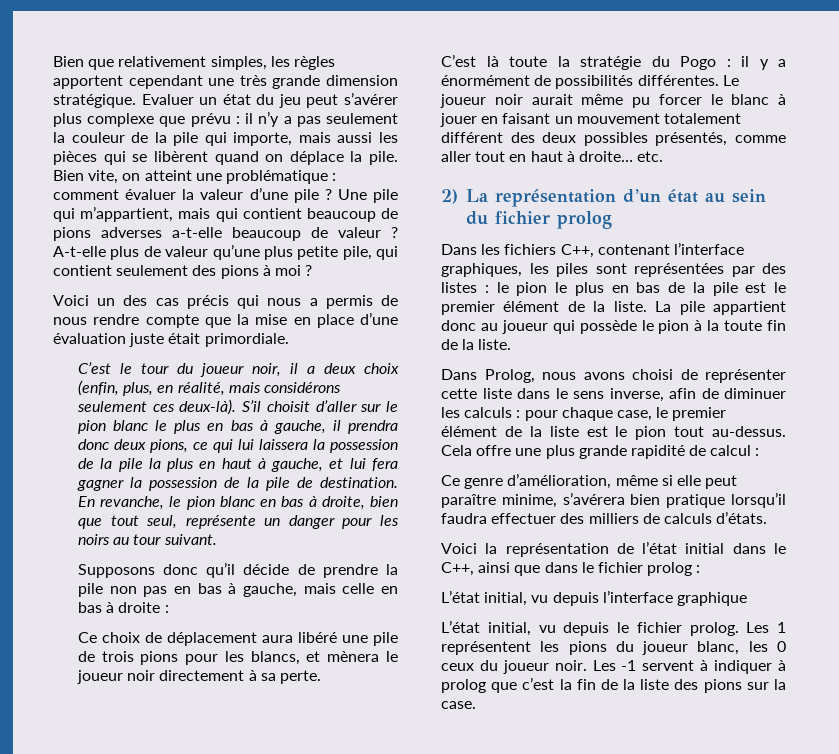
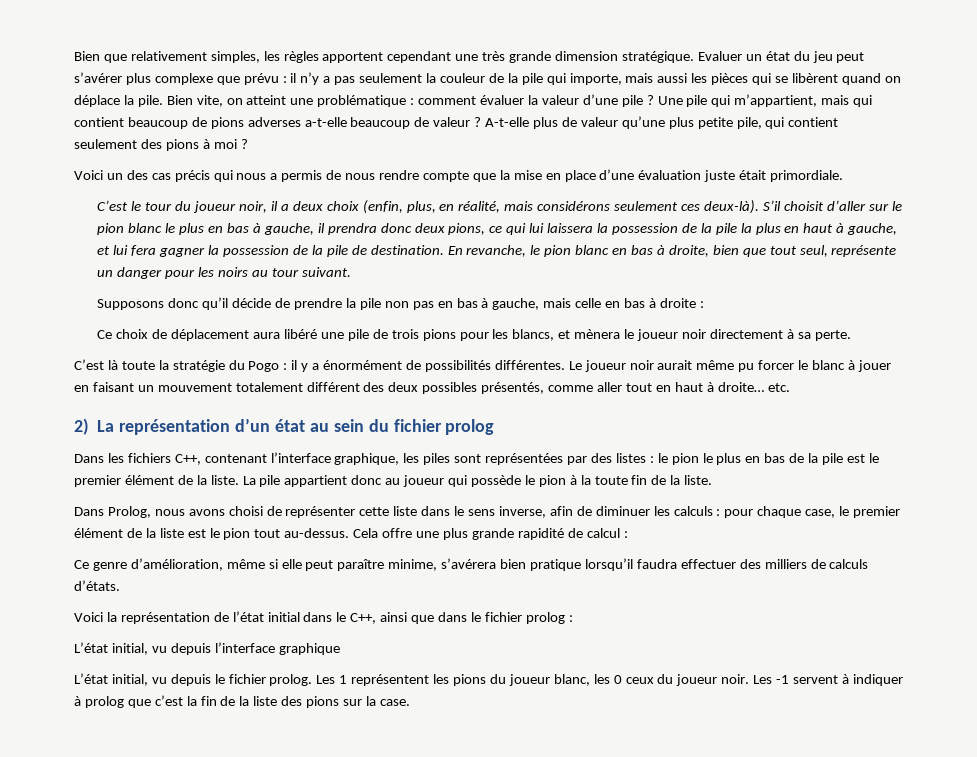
- Dans les fichiers C++, contenant l’interface graphiques, les piles sont représentées par des listes : le pion le plus en bas de la pile est le premier élément de la liste.
+ Dans les fichiers C++, contenant l’interface graphique, les piles sont représentées par des listes : le pion le plus en bas de la pile est le premier élément de la liste.

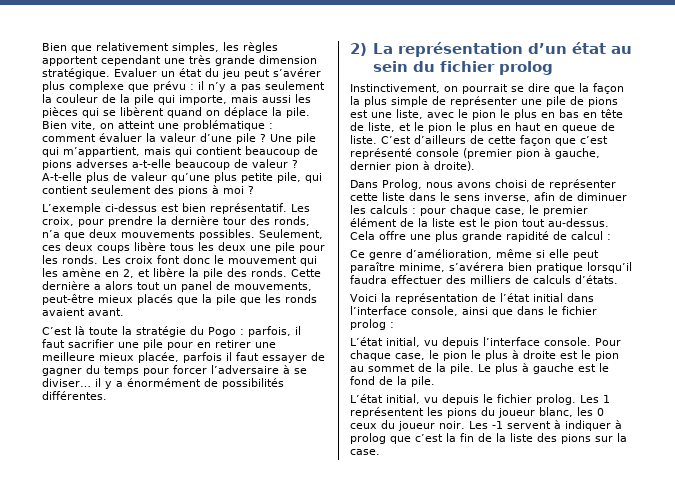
- Voici un des cas précis qui nous a permis de nous rendre compte que la mise en place d’une évaluation juste était primordiale.
- C’est le tour du joueur noir, il a deux choix (enfin, plus, en réalité, mais considérons seulement ces deux-là). S’il choisit d’aller sur le pion blanc le plus en bas à gauche, il prendra donc deux pions, ce qui lui laissera la possession de la pile la plus en haut à gauche, et lui fera gagner la possession de la pile de destination. En revanche, le pion blanc en bas à droite, bien que tout seul, représente un danger pour les noirs au tour suivant.
- Supposons donc qu’il décide de prendre la pile non pas en bas à gauche, mais celle en bas à droite :
- Ce choix de déplacement aura libéré une pile de trois pions pour les blancs, et mènera le joueur noir directement à sa perte.
+ L’exemple ci-dessus est bien représentatif. Les croix, pour prendre la dernière tour des ronds, n’a que deux mouvements possibles. Seulement, ces deux coups libère tous les deux une pile pour les ronds. Les croix font donc le mouvement qui les amène en 2, et libère la pile des ronds. Cette dernière a alors tout un panel de mouvements, peut-être mieux placés que la pile que les ronds avaient avant.
- C’est là toute la stratégie du Pogo : il y a énormément de possibilités différentes. Le joueur noir aurait même pu forcer le blanc à jouer en faisant un mouvement totalement différent des deux possibles présentés, comme aller tout en haut à droite… etc.
+ C’est là toute la stratégie du Pogo : parfois, il faut sacrifier une pile pour en retirer une meilleure mieux placée, parfois il faut essayer de gagner du temps pour forcer l’adversaire à se diviser… il y a énormément de possibilités différentes.
- Dans les fichiers C++, contenant l’interface graphique, les piles sont représentées par des listes : le pion le plus en bas de la pile est le premier élément de la liste. La pile appartient donc au joueur qui possède le pion à la toute fin de la liste.
+ Instinctivement, on pourrait se dire que la façon la plus simple de représenter une pile de pions est une liste, avec le pion le plus en bas en tête de liste, et le pion le plus en haut en queue de liste. C’est d’ailleurs de cette façon que c’est représenté console (premier pion à gauche, dernier pion à droite).
- Voici la représentation de l’état initial dans le C++, ainsi que dans le fichier prolog :
+ Voici la représentation de l’état initial dans l’interface console, ainsi que dans le fichier prolog :
- L’état initial, vu depuis l’interface graphique
+ L’état initial, vu depuis l’interface console. Pour chaque case, le pion le plus à droite est le pion au sommet de la pile. Le plus à gauche est le fond de la pile.

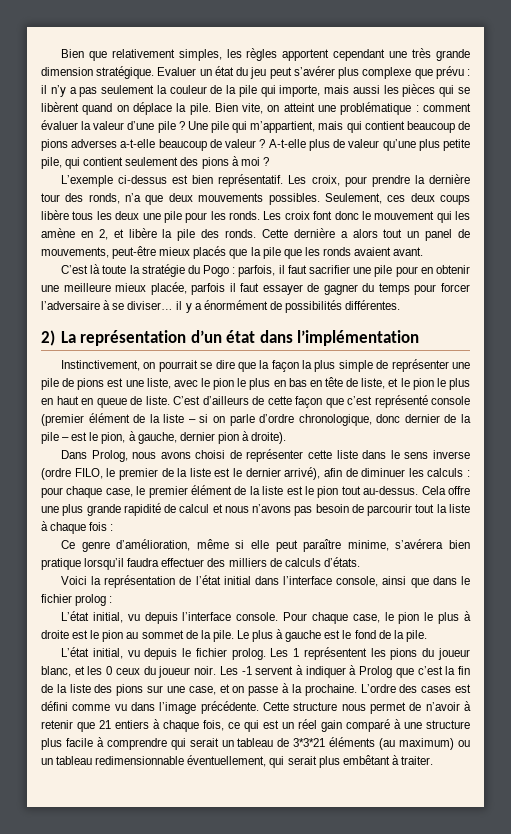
- C’est là toute la stratégie du Pogo : parfois, il faut sacrifier une pile pour en retirer une meilleure mieux placée, parfois il faut essayer de gagner du temps pour forcer l’adversaire à se diviser… il y a énormément de possibilités différentes.
+ C’est là toute la stratégie du Pogo : parfois, il faut sacrifier une pile pour en obtenir une meilleure mieux placée, parfois il faut essayer de gagner du temps pour forcer l’adversaire à se diviser… il y a énormément de possibilités différentes.
- 2) La représentation d’un état au sein du fichier prolog
+ 2) La représentation d’un état dans l’implémentation
- C’est d’ailleurs de cette façon que c’est représenté console (premier pion à gauche, dernier pion à droite).
+ C’est d’ailleurs de cette façon que c’est représenté console (premier élément de la liste – si on parle d’ordre chronologique, donc dernier de la pile – est le pion, à gauche, dernier pion à droite).
- Dans Prolog, nous avons choisi de représenter cette liste dans le sens inverse, afin de diminuer les calculs : pour chaque case, le premier élément de la liste est le pion tout au-dessus.
+ Dans Prolog, nous avons choisi de représenter cette liste dans le sens inverse (ordre FILO, le premier de la liste est le dernier arrivé), afin de diminuer les calculs : pour chaque case, le premier élément de la liste est le pion tout au-dessus.
- Cela offre une plus grande rapidité de calcul :
+ Cela offre une plus grande rapidité de calcul et nous n’avons pas besoin de parcourir tout la liste à chaque fois :
- Les 1 représentent les pions du joueur blanc, les 0 ceux du joueur noir.
+ Les 1 représentent les pions du joueur blanc, et les 0 ceux du joueur noir.
- Les -1 servent à indiquer à prolog que c’est la fin de la liste des pions sur la case.
+ Les -1 servent à indiquer à Prolog que c’est la fin de la liste des pions sur une case, et on passe à la prochaine. L’ordre des cases est défini comme vu dans l’image précédente. Cette structure nous permet de n’avoir à retenir que 21 entiers à chaque fois, ce qui est un réel gain comparé à une structure plus facile à comprendre qui serait un tableau de 3*3*21 éléments (au maximum) ou un tableau redimensionnable éventuellement, qui serait plus embêtant à traiter.

